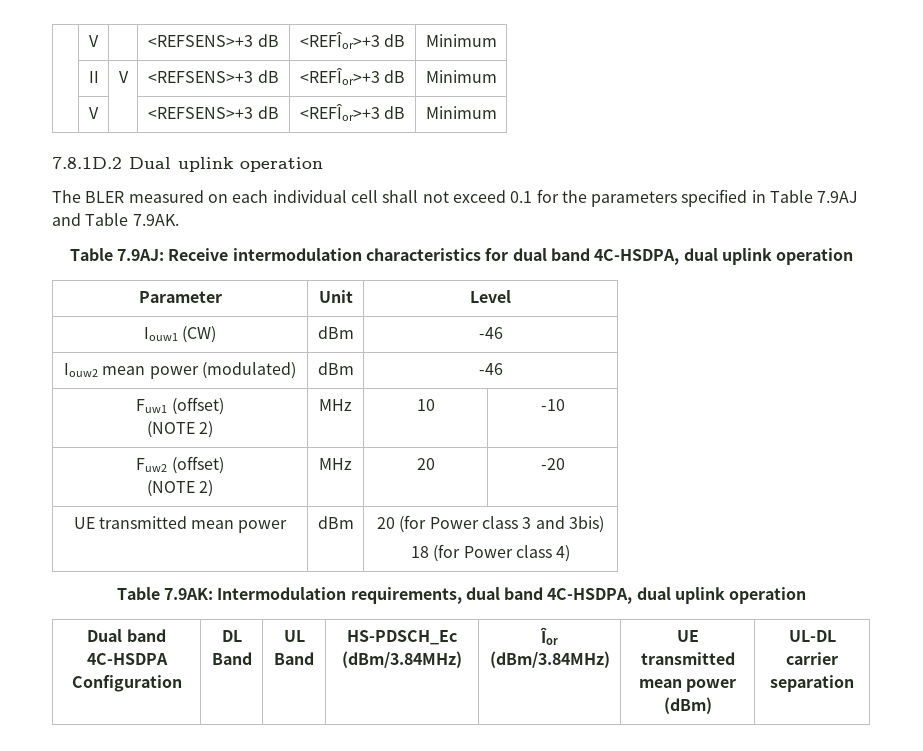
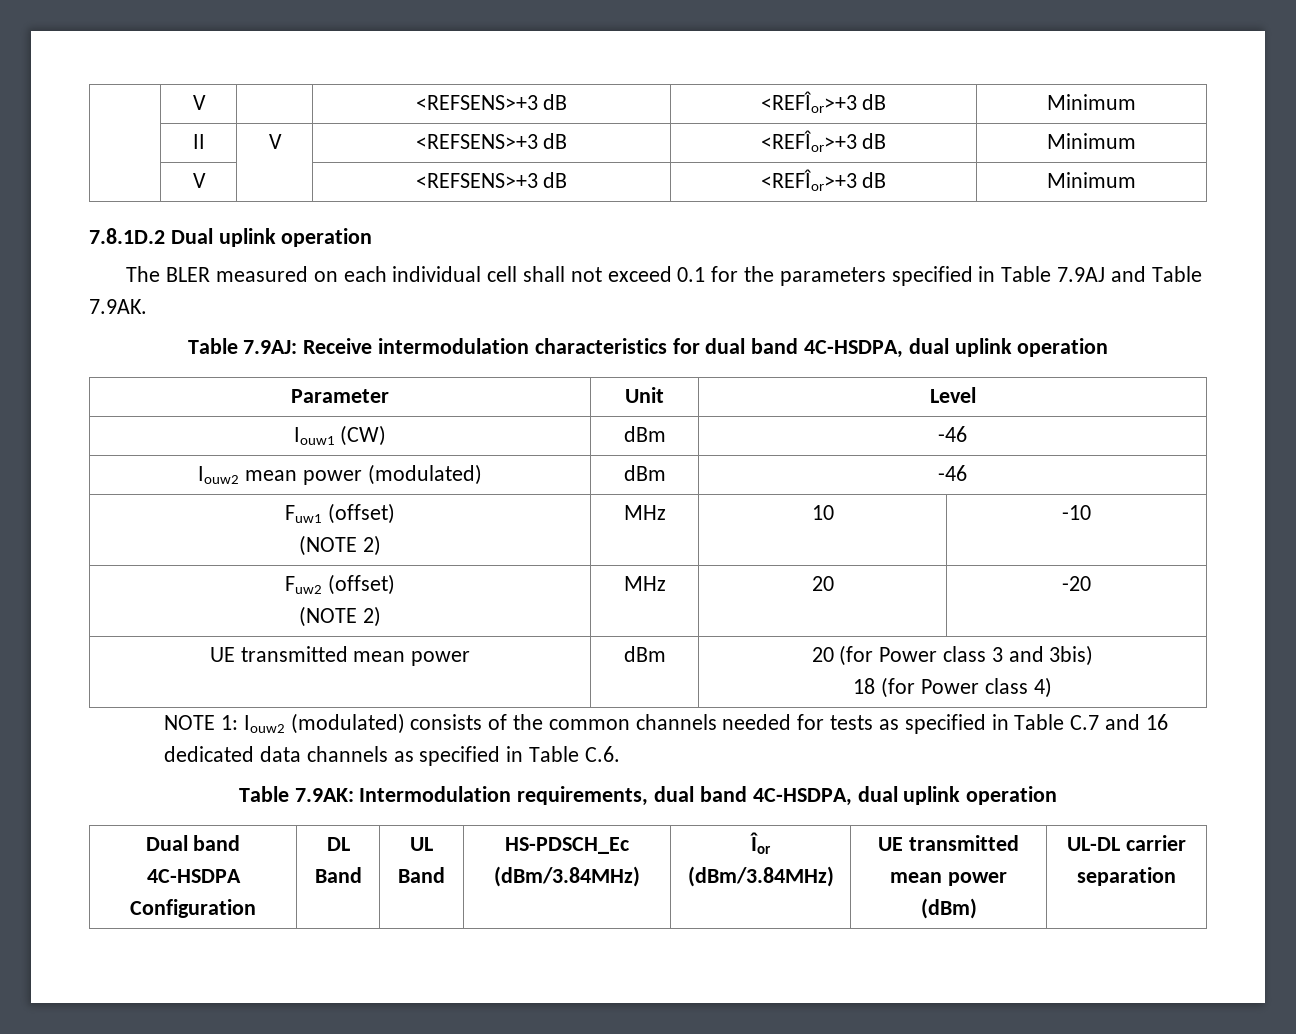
+ NOTE 1: Iouw2 (modulated) consists of the common channels needed for tests as specified in Table C.7 and 16 dedicated data channels as specified in Table C.6.

